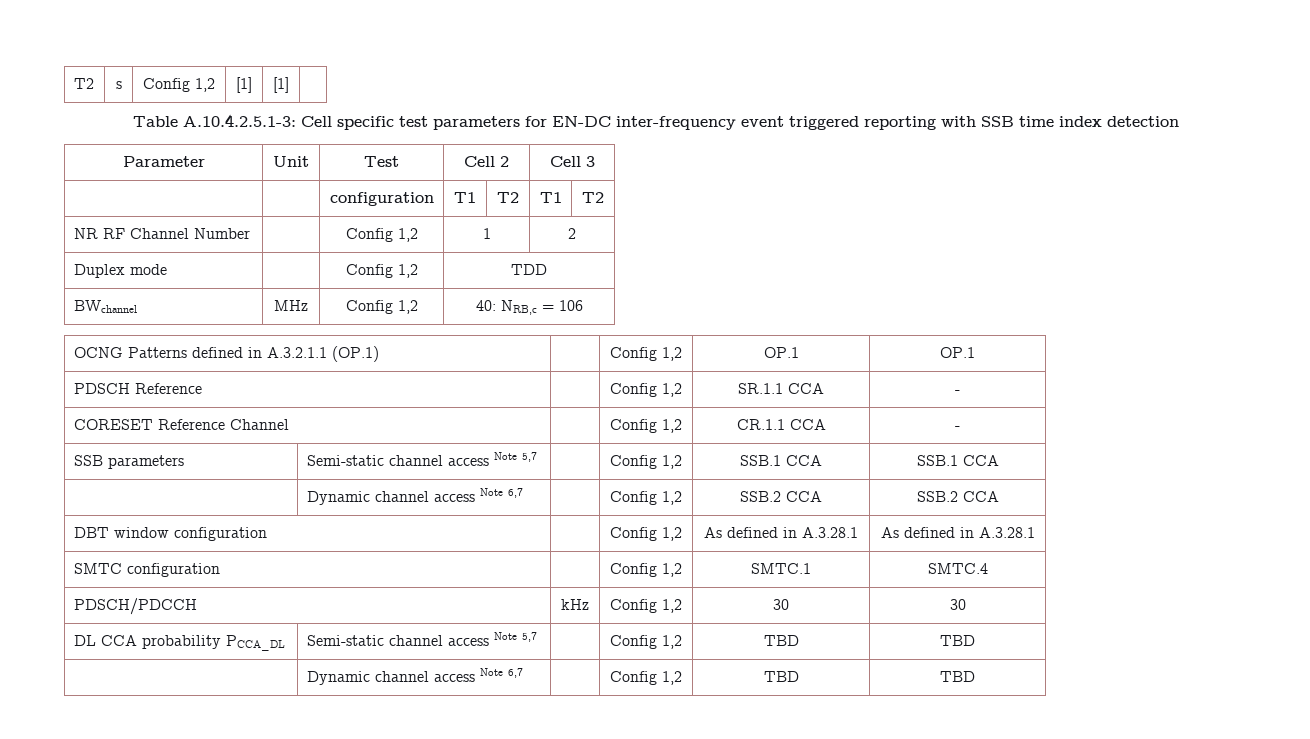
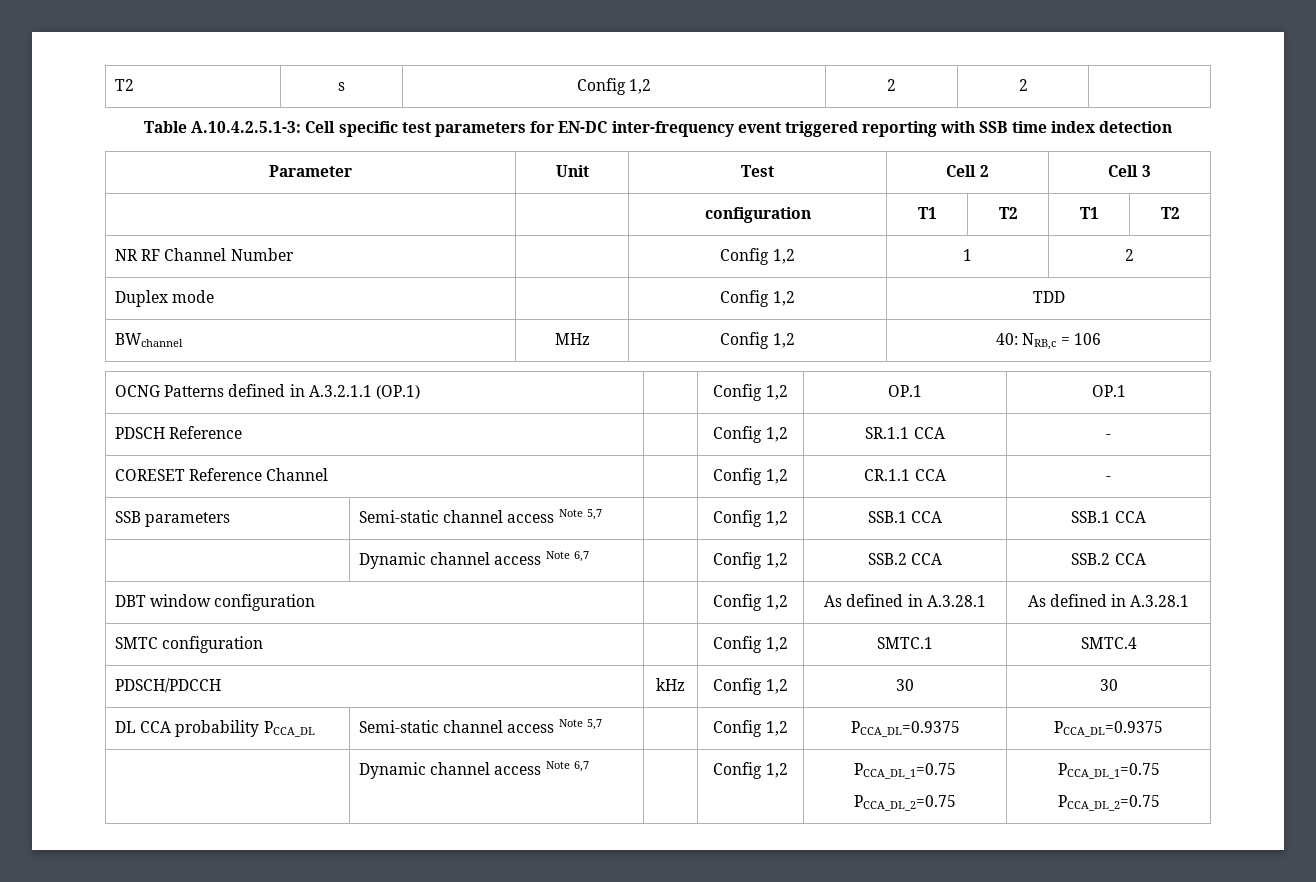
- T2 | s | Config 1,2 | [1] | [1] |
+ T2 | s | Config 1,2 | 2 | 2 |
- DL CCA probability PCCA_DL | Semi-static channel access Note 5,7 | | Config 1,2 | TBD | TBD
- | Dynamic channel access Note 6,7 | | Config 1,2 | TBD | TBD
+ DL CCA probability PCCA_DL | Semi-static channel access Note 5,7 | | Config 1,2 | PCCA_DL=0.9375 | PCCA_DL=0.9375
+ | Dynamic channel access Note 6,7 | | Config 1,2 | PCCA_DL_1=0.75
+ PCCA_DL_2=0.75 | PCCA_DL_1=0.75
+ PCCA_DL_2=0.75

